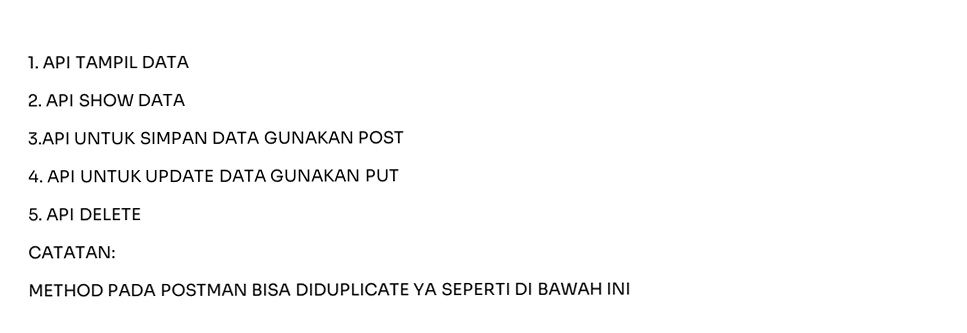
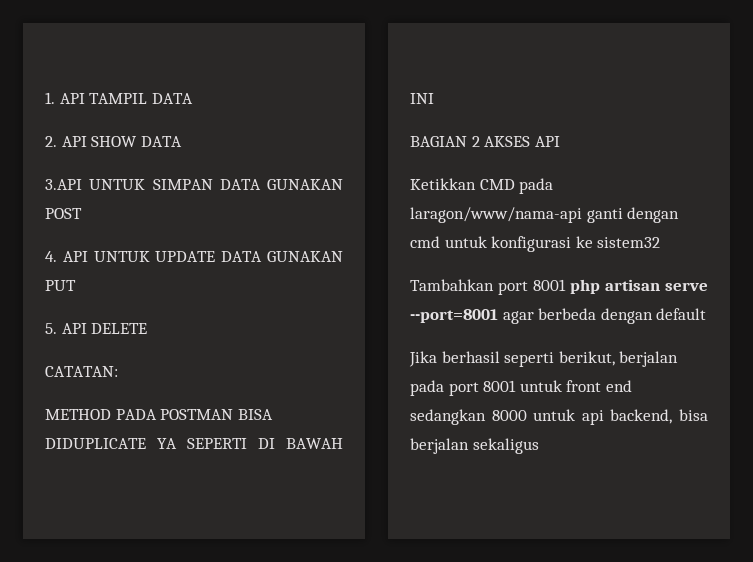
+ BAGIAN 2 AKSES API
+ Ketikkan CMD pada laragon/www/nama-api ganti dengan cmd untuk konfigurasi ke sistem32
+ Tambahkan port 8001 php artisan serve --port=8001 agar berbeda dengan default
+ Jika berhasil seperti berikut, berjalan pada port 8001 untuk front end sedangkan 8000 untuk api backend, bisa berjalan sekaligus

